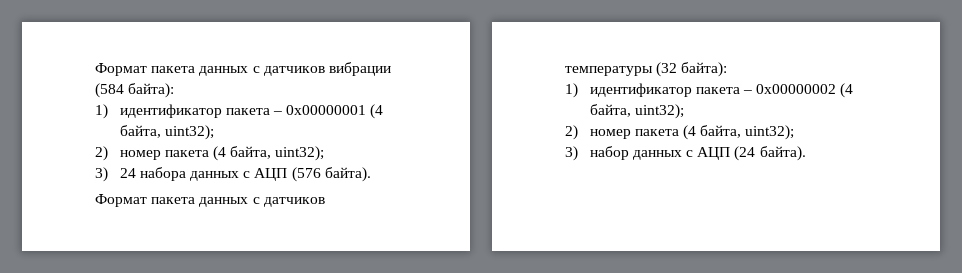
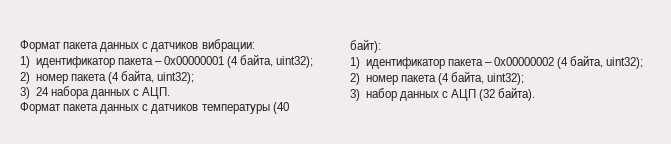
- Формат пакета данных с датчиков вибрации (584 байта):
+ Формат пакета данных с датчиков вибрации:
- 3) 24 набора данных с АЦП (576 байта).
+ 3) 24 набора данных с АЦП.
- Формат пакета данных с датчиков температуры (32 байта):
+ Формат пакета данных с датчиков температуры (40 байт):
- 3) набор данных с АЦП (24 байта).
+ 3) набор данных с АЦП (32 байта).

